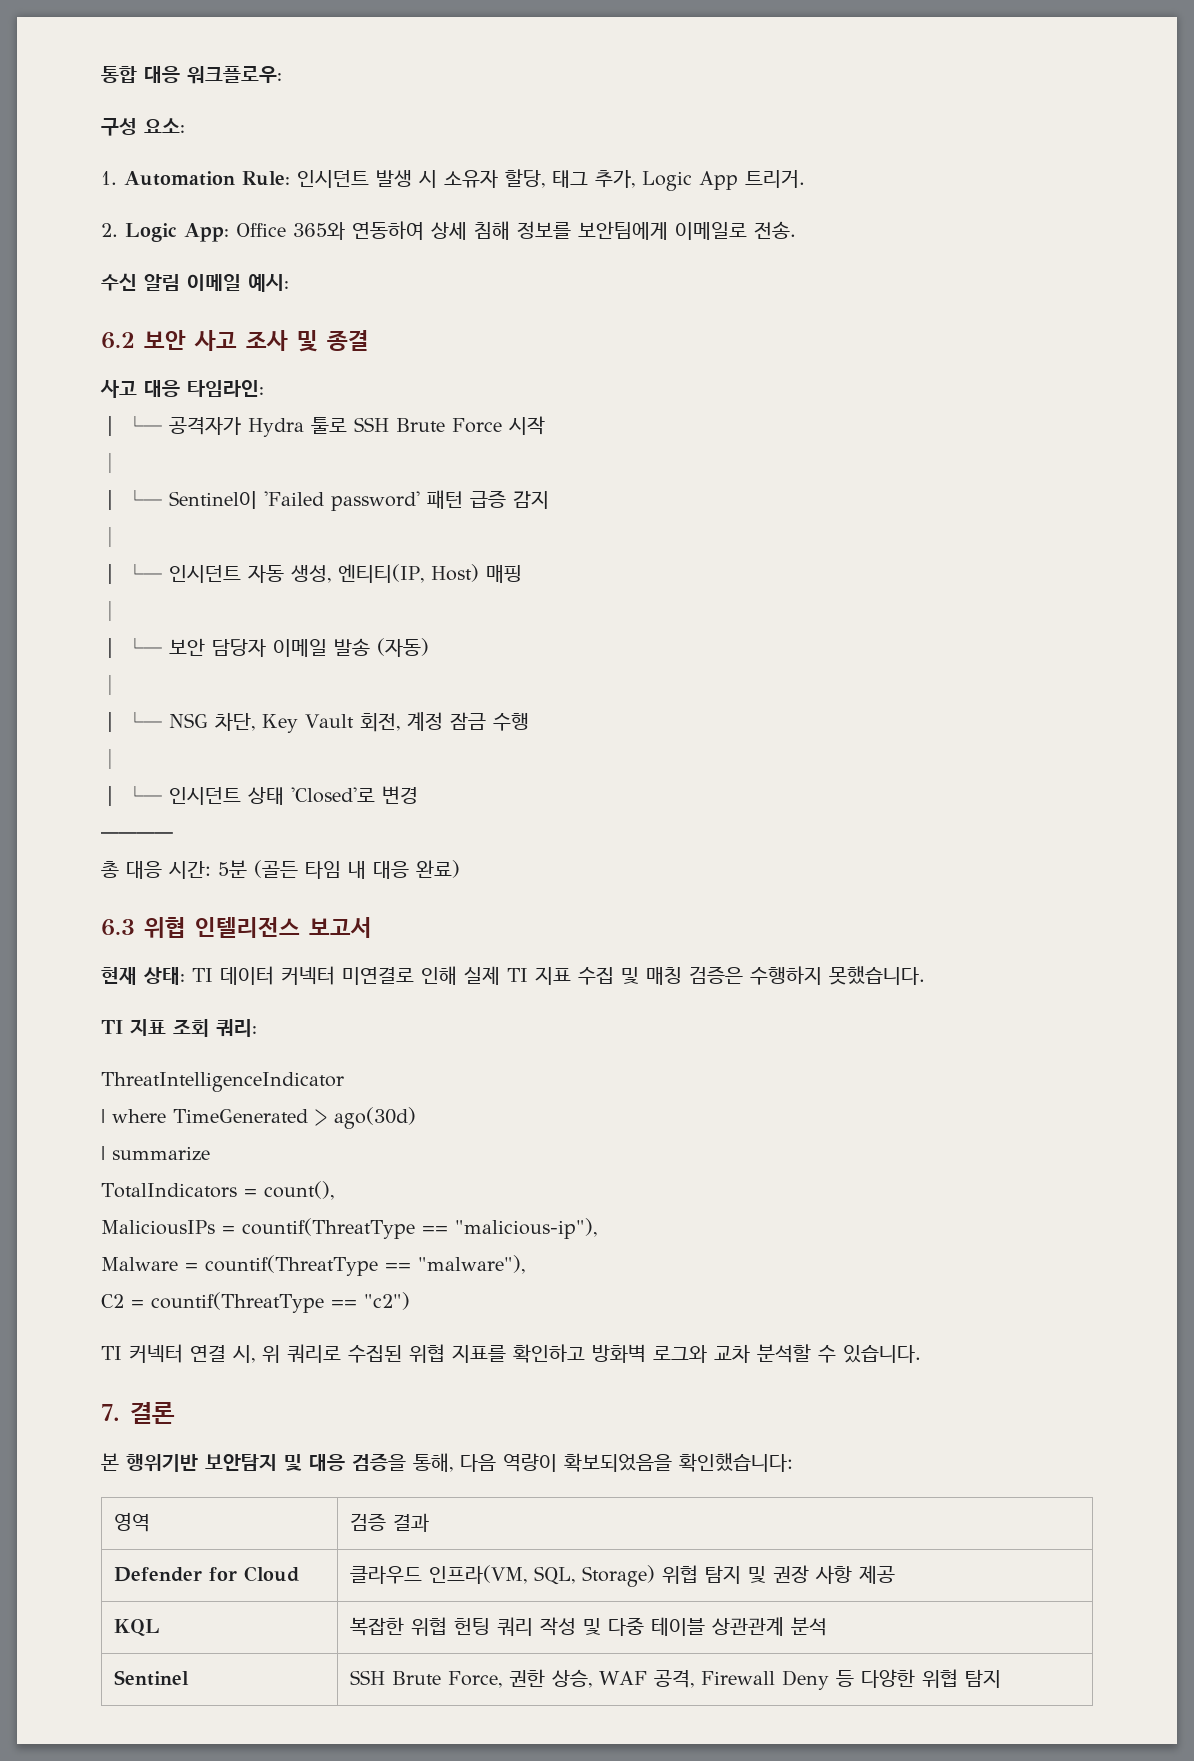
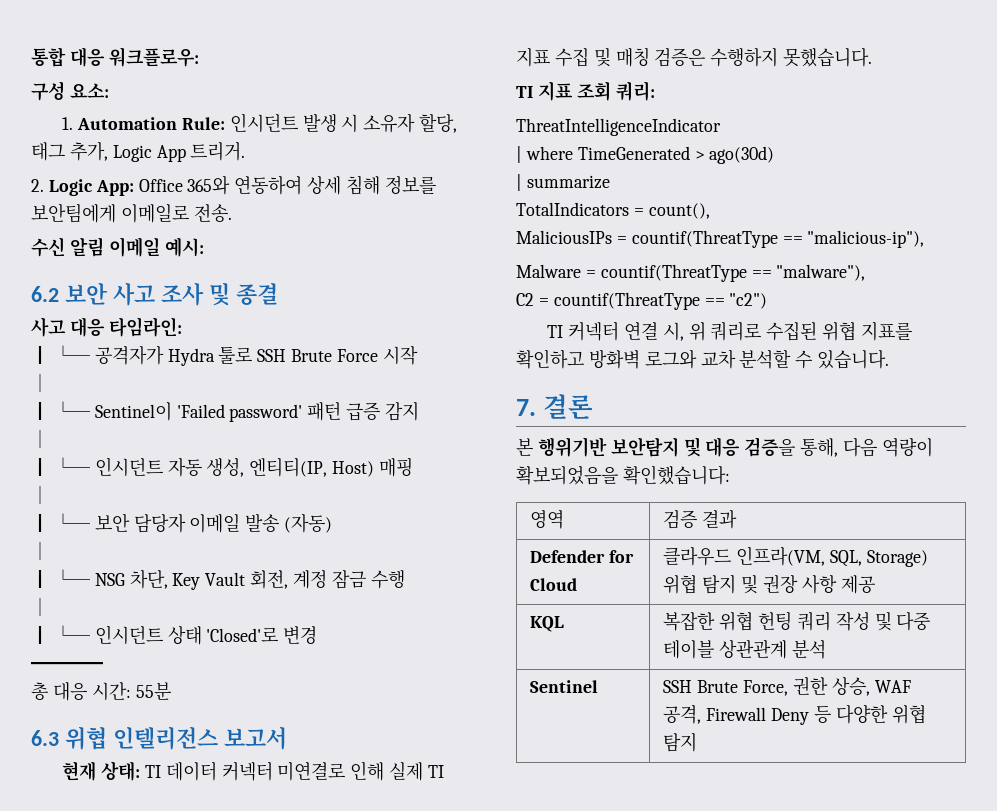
- 총 대응 시간: 5분 (골든 타임 내 대응 완료)
+ 총 대응 시간: 55분

